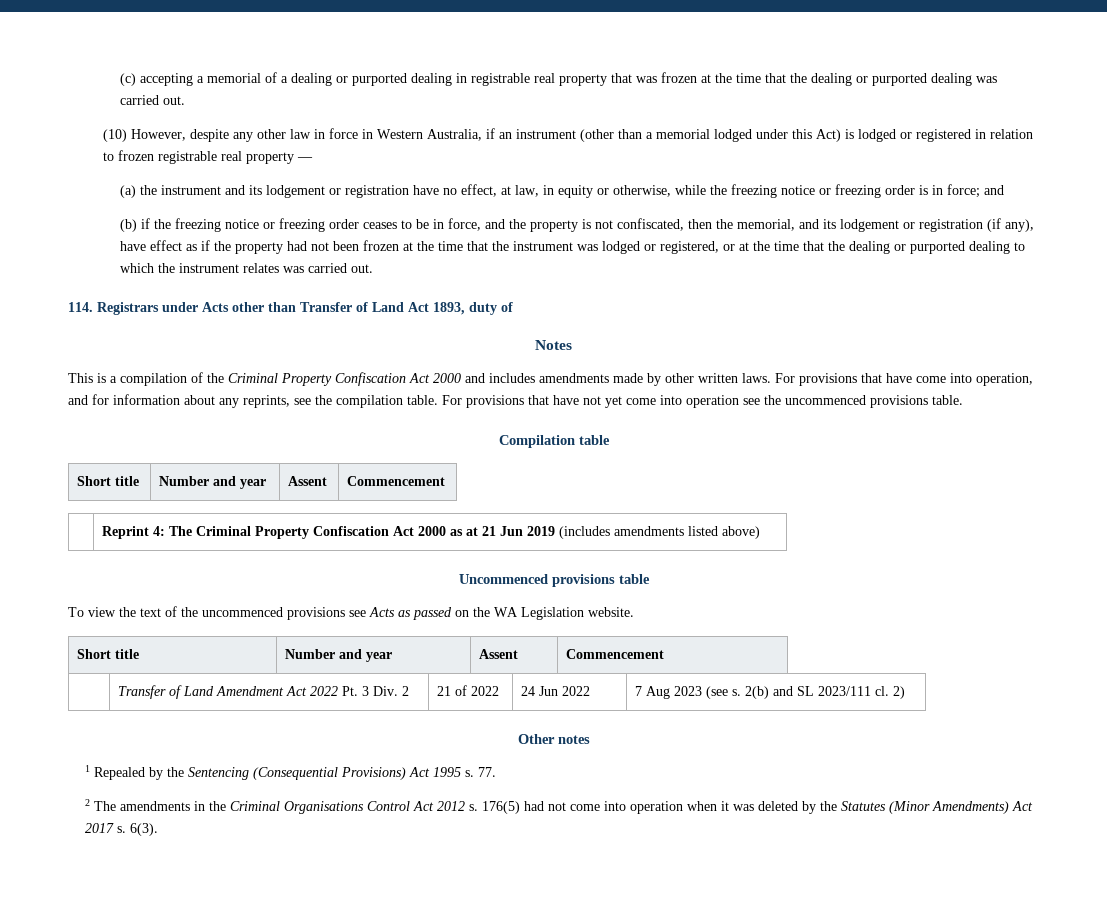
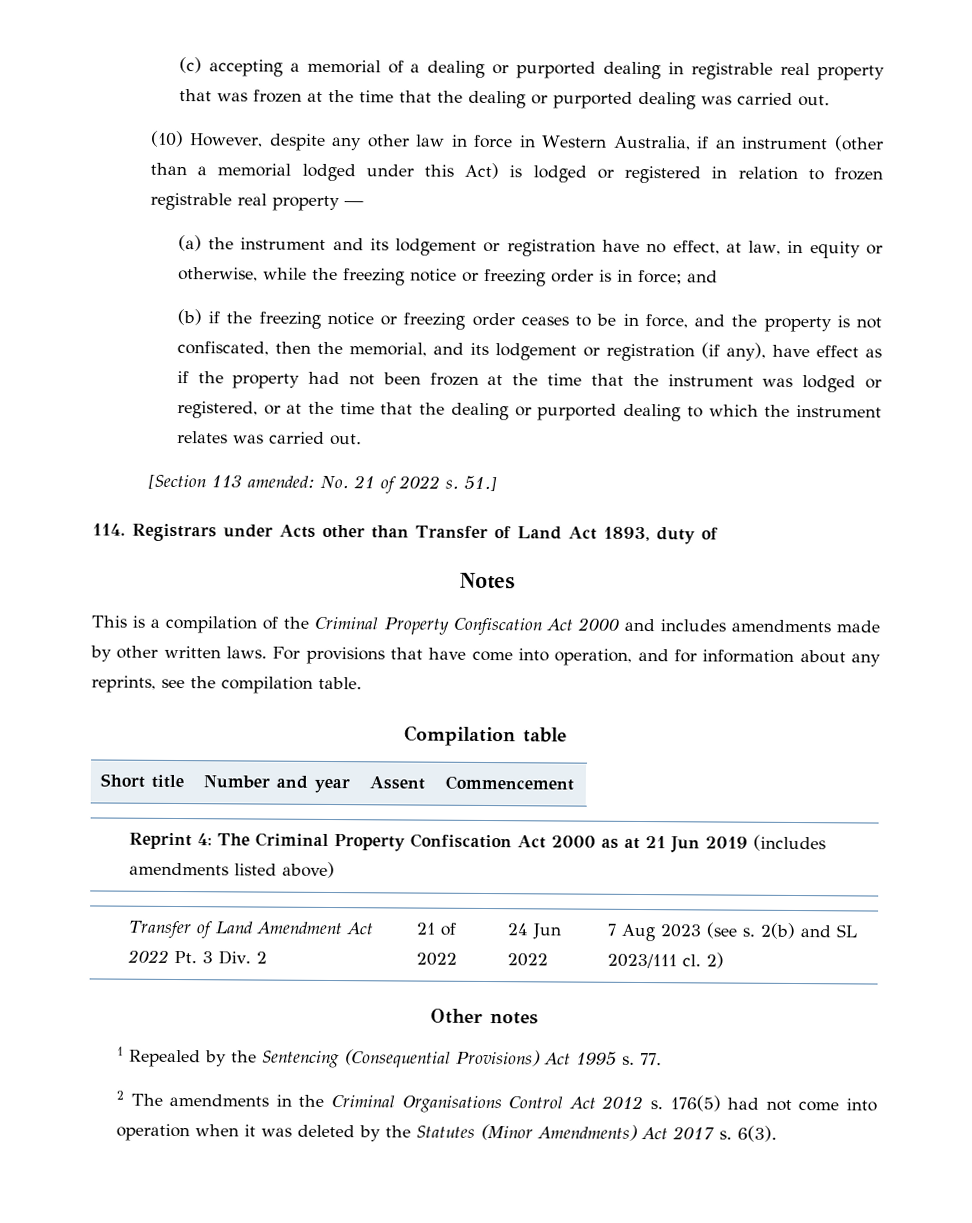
+ [Section 113 amended: No. 21 of 2022 s. 51.]
- For provisions that have not yet come into operation see the uncommenced provisions table.
- Uncommenced provisions table
- To view the text of the uncommenced provisions see Acts as passed on the WA Legislation website.
- Short title | Number and year | Assent | Commencement

